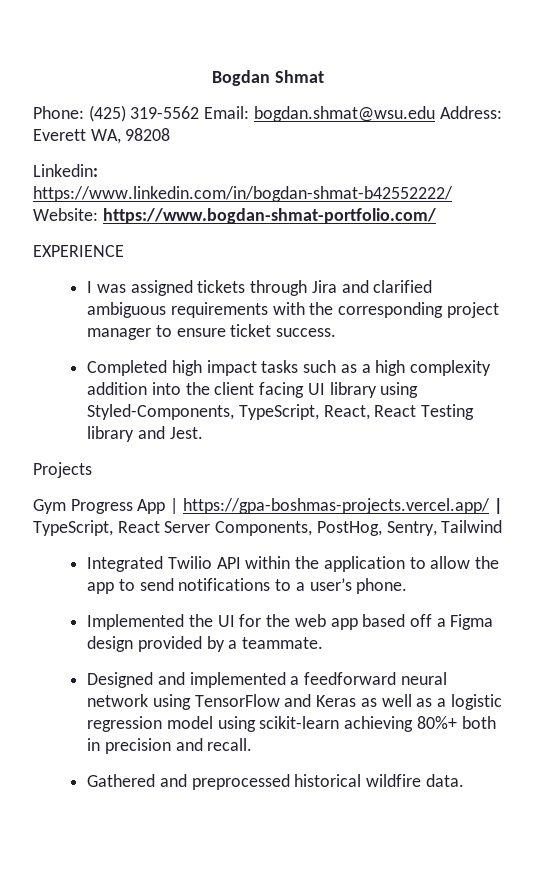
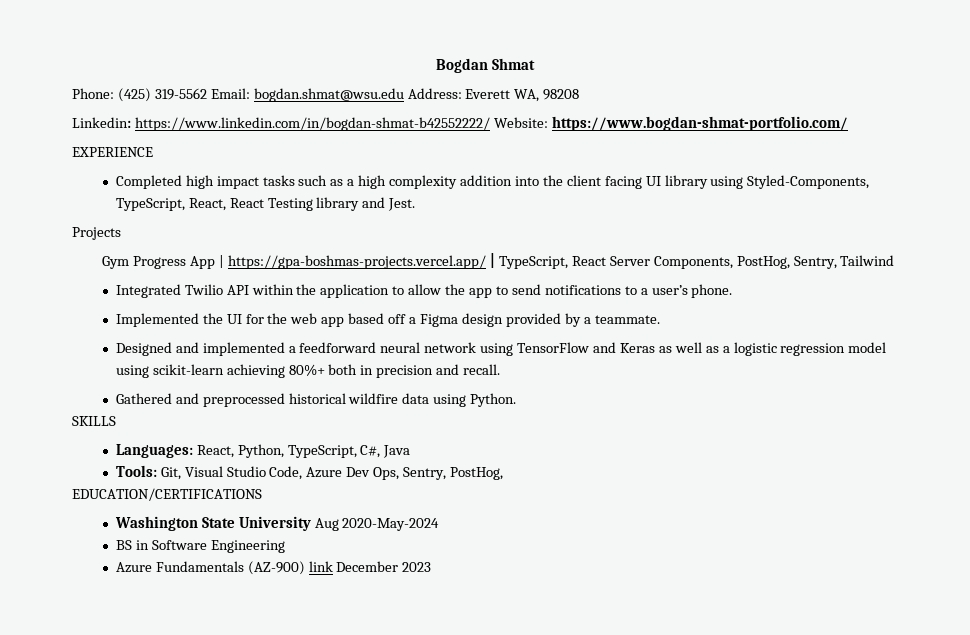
- I was assigned tickets through Jira and clarified ambiguous requirements with the corresponding project manager to ensure ticket success.
- Gathered and preprocessed historical wildfire data.
+ Gathered and preprocessed historical wildfire data using Python.
+ SKILLS
+ Languages: React, Python, TypeScript, C#, Java
+ Tools: Git, Visual Studio Code, Azure Dev Ops, Sentry, PostHog,
+ EDUCATION/CERTIFICATIONS
+ Washington State University Aug 2020-May-2024
+ BS in Software Engineering
+ Azure Fundamentals (AZ-900) link December 2023

